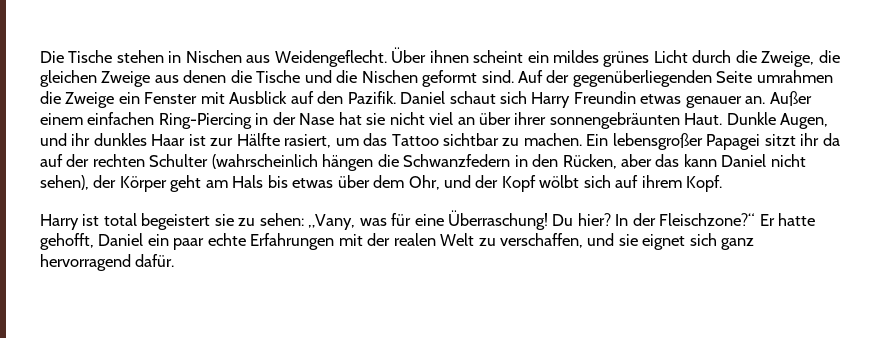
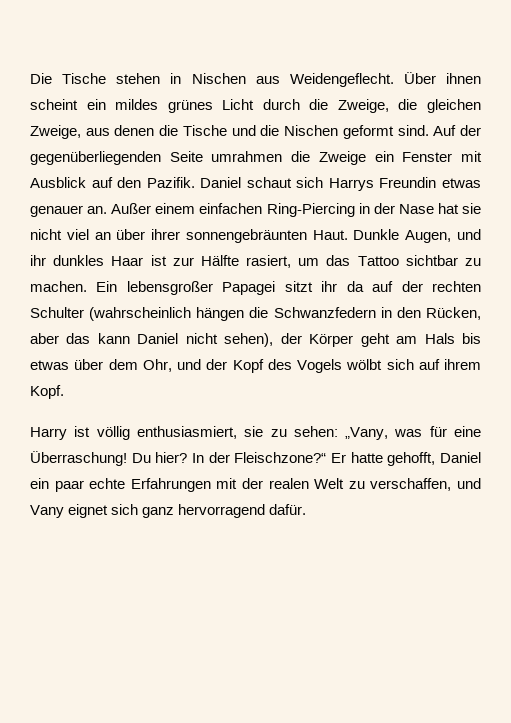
- Über ihnen scheint ein mildes grünes Licht durch die Zweige, die gleichen Zweige aus denen die Tische und die Nischen geformt sind.
+ Über ihnen scheint ein mildes grünes Licht durch die Zweige, die gleichen Zweige, aus denen die Tische und die Nischen geformt sind.
- Daniel schaut sich Harry Freundin etwas genauer an.
+ Daniel schaut sich Harrys Freundin etwas genauer an.
- Ein lebensgroßer Papagei sitzt ihr da auf der rechten Schulter (wahrscheinlich hängen die Schwanzfedern in den Rücken, aber das kann Daniel nicht sehen), der Körper geht am Hals bis etwas über dem Ohr, und der Kopf wölbt sich auf ihrem Kopf.
+ Ein lebensgroßer Papagei sitzt ihr da auf der rechten Schulter (wahrscheinlich hängen die Schwanzfedern in den Rücken, aber das kann Daniel nicht sehen), der Körper geht am Hals bis etwas über dem Ohr, und der Kopf des Vogels wölbt sich auf ihrem Kopf.
- Harry ist total begeistert sie zu sehen: „Vany, was für eine Überraschung!
+ Harry ist völlig enthusiasmiert, sie zu sehen: „Vany, was für eine Überraschung!
- In der Fleischzone?“ Er hatte gehofft, Daniel ein paar echte Erfahrungen mit der realen Welt zu verschaffen, und sie eignet sich ganz hervorragend dafür.
+ In der Fleischzone?“ Er hatte gehofft, Daniel ein paar echte Erfahrungen mit der realen Welt zu verschaffen, und Vany eignet sich ganz hervorragend dafür.

